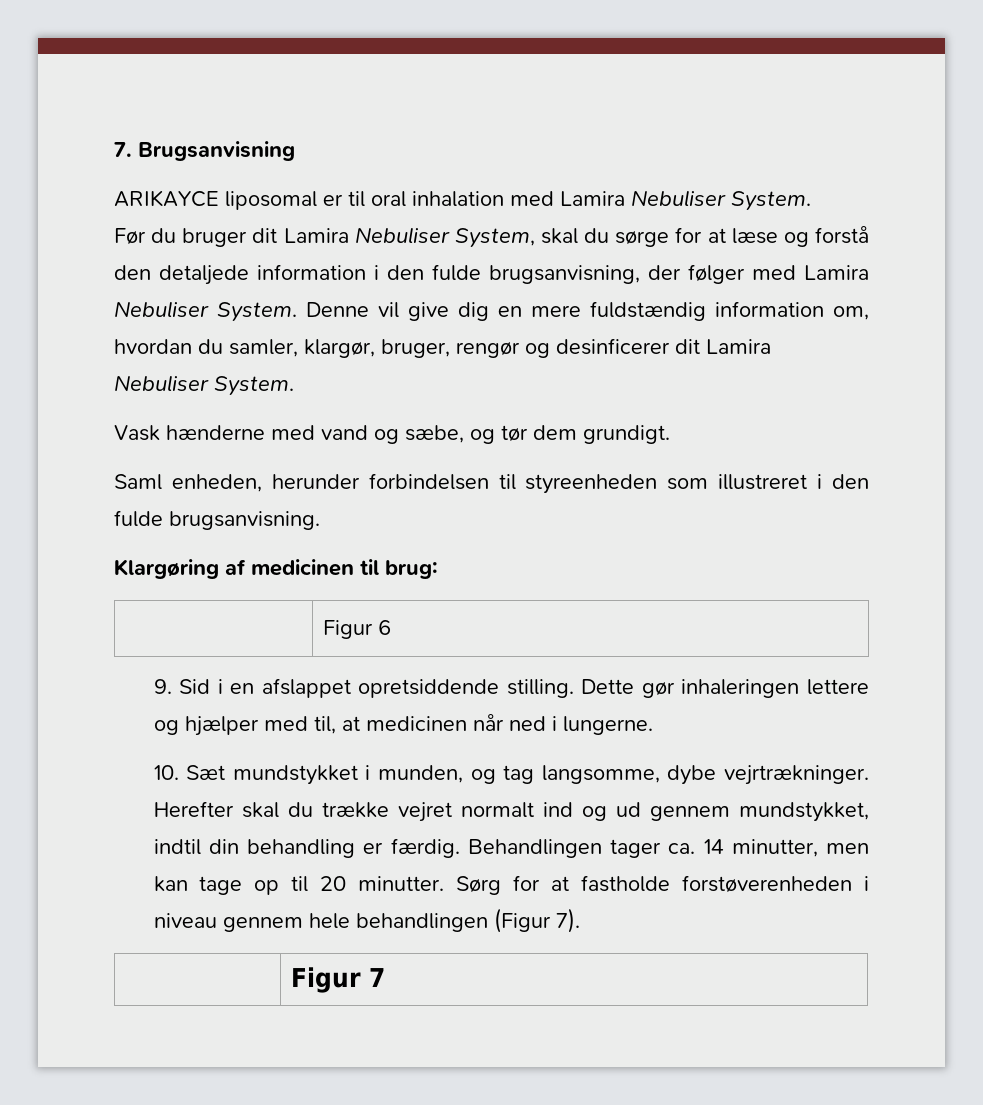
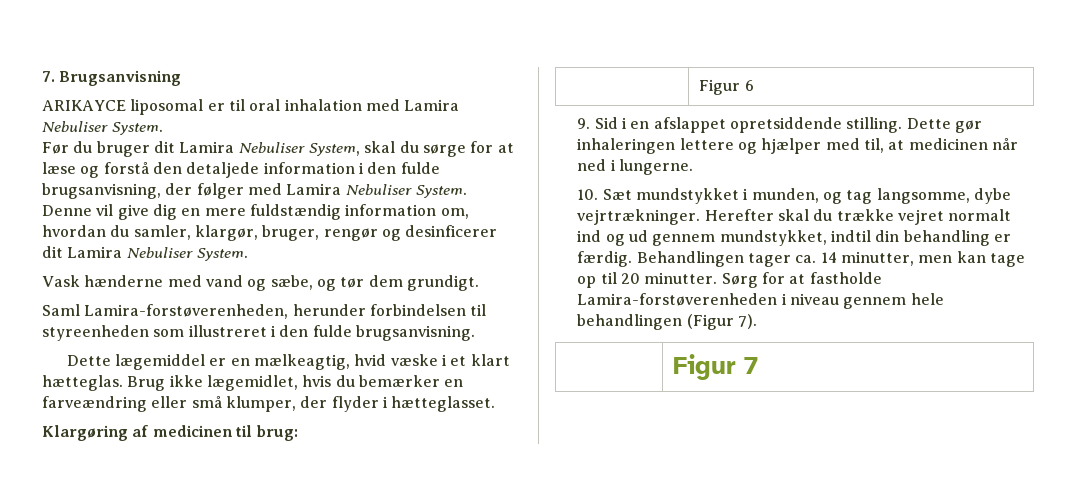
- Saml enheden, herunder forbindelsen til styreenheden som illustreret i den fulde brugsanvisning.
+ Saml Lamira-forstøverenheden, herunder forbindelsen til styreenheden som illustreret i den fulde brugsanvisning.
+ Dette lægemiddel er en mælkeagtig, hvid væske i et klart hætteglas. Brug ikke lægemidlet, hvis du bemærker en farveændring eller små klumper, der flyder i hætteglasset.
- Sørg for at fastholde forstøverenheden i niveau gennem hele behandlingen (Figur 7).
+ Sørg for at fastholde Lamira-forstøverenheden i niveau gennem hele behandlingen (Figur 7).

